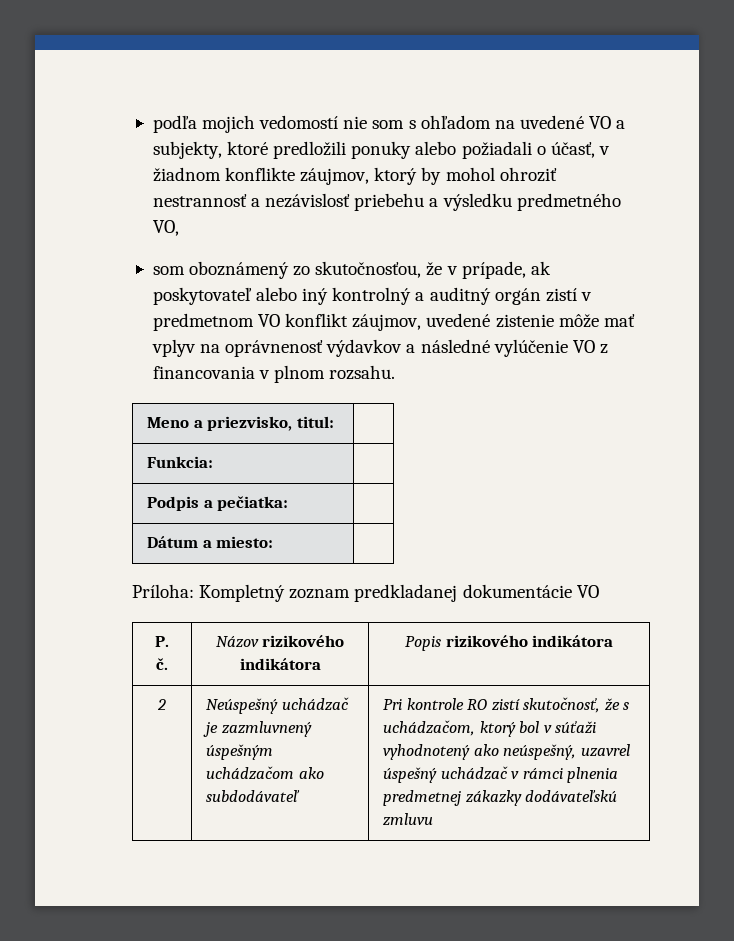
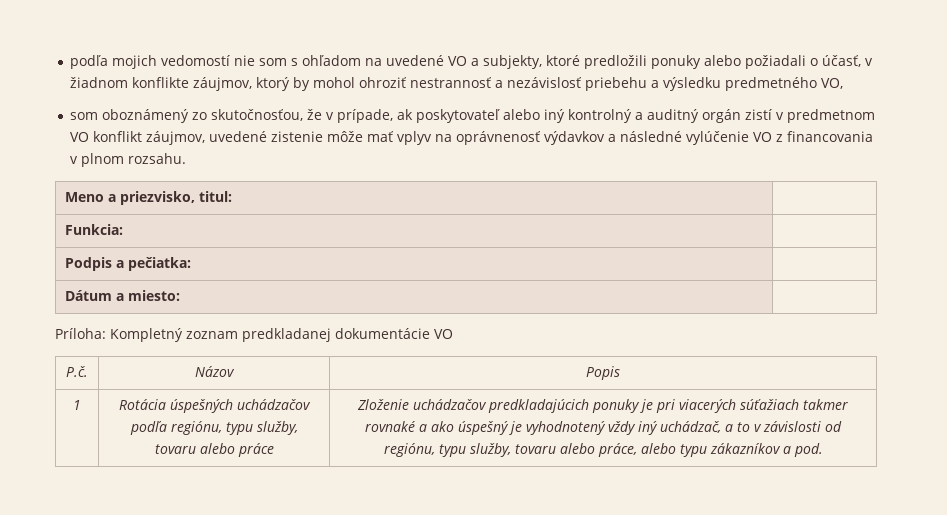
- P. č. | Názov rizikového indikátora | Popis rizikového indikátora
- 2 | Neúspešný uchádzač je zazmluvnený úspešným uchádzačom ako subdodávateľ | Pri kontrole RO zistí skutočnosť, že s uchádzačom, ktorý bol v súťaži vyhodnotený ako neúspešný, uzavrel úspešný uchádzač v rámci plnenia predmetnej zákazky dodávateľskú zmluvu
+ P.č. | Názov | Popis
+ 1 | Rotácia úspešných uchádzačov podľa regiónu, typu služby, tovaru alebo práce | Zloženie uchádzačov predkladajúcich ponuky je pri viacerých súťažiach takmer rovnaké a ako úspešný je vyhodnotený vždy iný uchádzač, a to v závislosti od regiónu, typu služby, tovaru alebo práce, alebo typu zákazníkov a pod.

